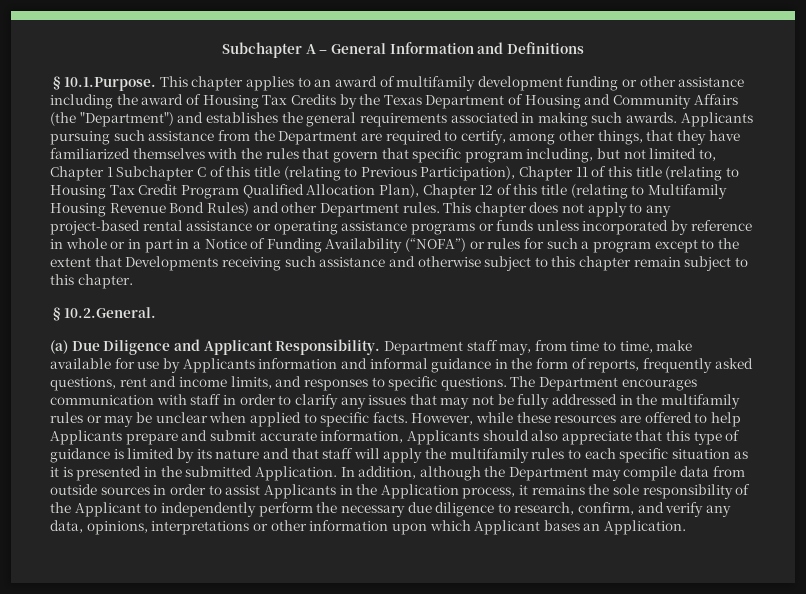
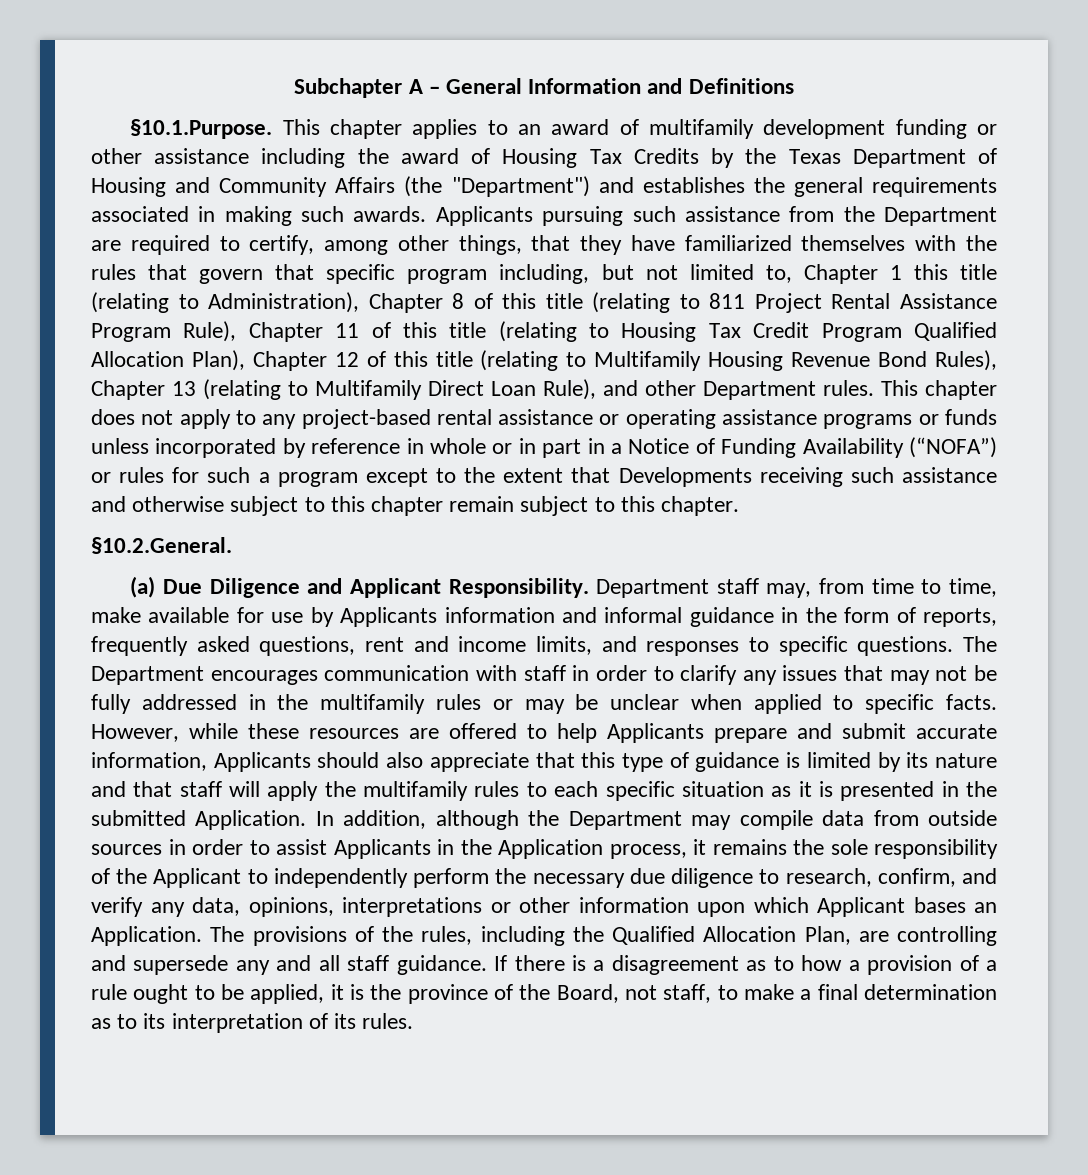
- Applicants pursuing such assistance from the Department are required to certify, among other things, that they have familiarized themselves with the rules that govern that specific program including, but not limited to, Chapter 1 Subchapter C of this title (relating to Previous Participation), Chapter 11 of this title (relating to Housing Tax Credit Program Qualified Allocation Plan), Chapter 12 of this title (relating to Multifamily Housing Revenue Bond Rules) and other Department rules.
+ Applicants pursuing such assistance from the Department are required to certify, among other things, that they have familiarized themselves with the rules that govern that specific program including, but not limited to, Chapter 1 this title (relating to Administration), Chapter 8 of this title (relating to 811 Project Rental Assistance Program Rule), Chapter 11 of this title (relating to Housing Tax Credit Program Qualified Allocation Plan), Chapter 12 of this title (relating to Multifamily Housing Revenue Bond Rules), Chapter 13 (relating to Multifamily Direct Loan Rule), and other Department rules.
+ The provisions of the rules, including the Qualified Allocation Plan, are controlling and supersede any and all staff guidance. If there is a disagreement as to how a provision of a rule ought to be applied, it is the province of the Board, not staff, to make a final determination as to its interpretation of its rules.

